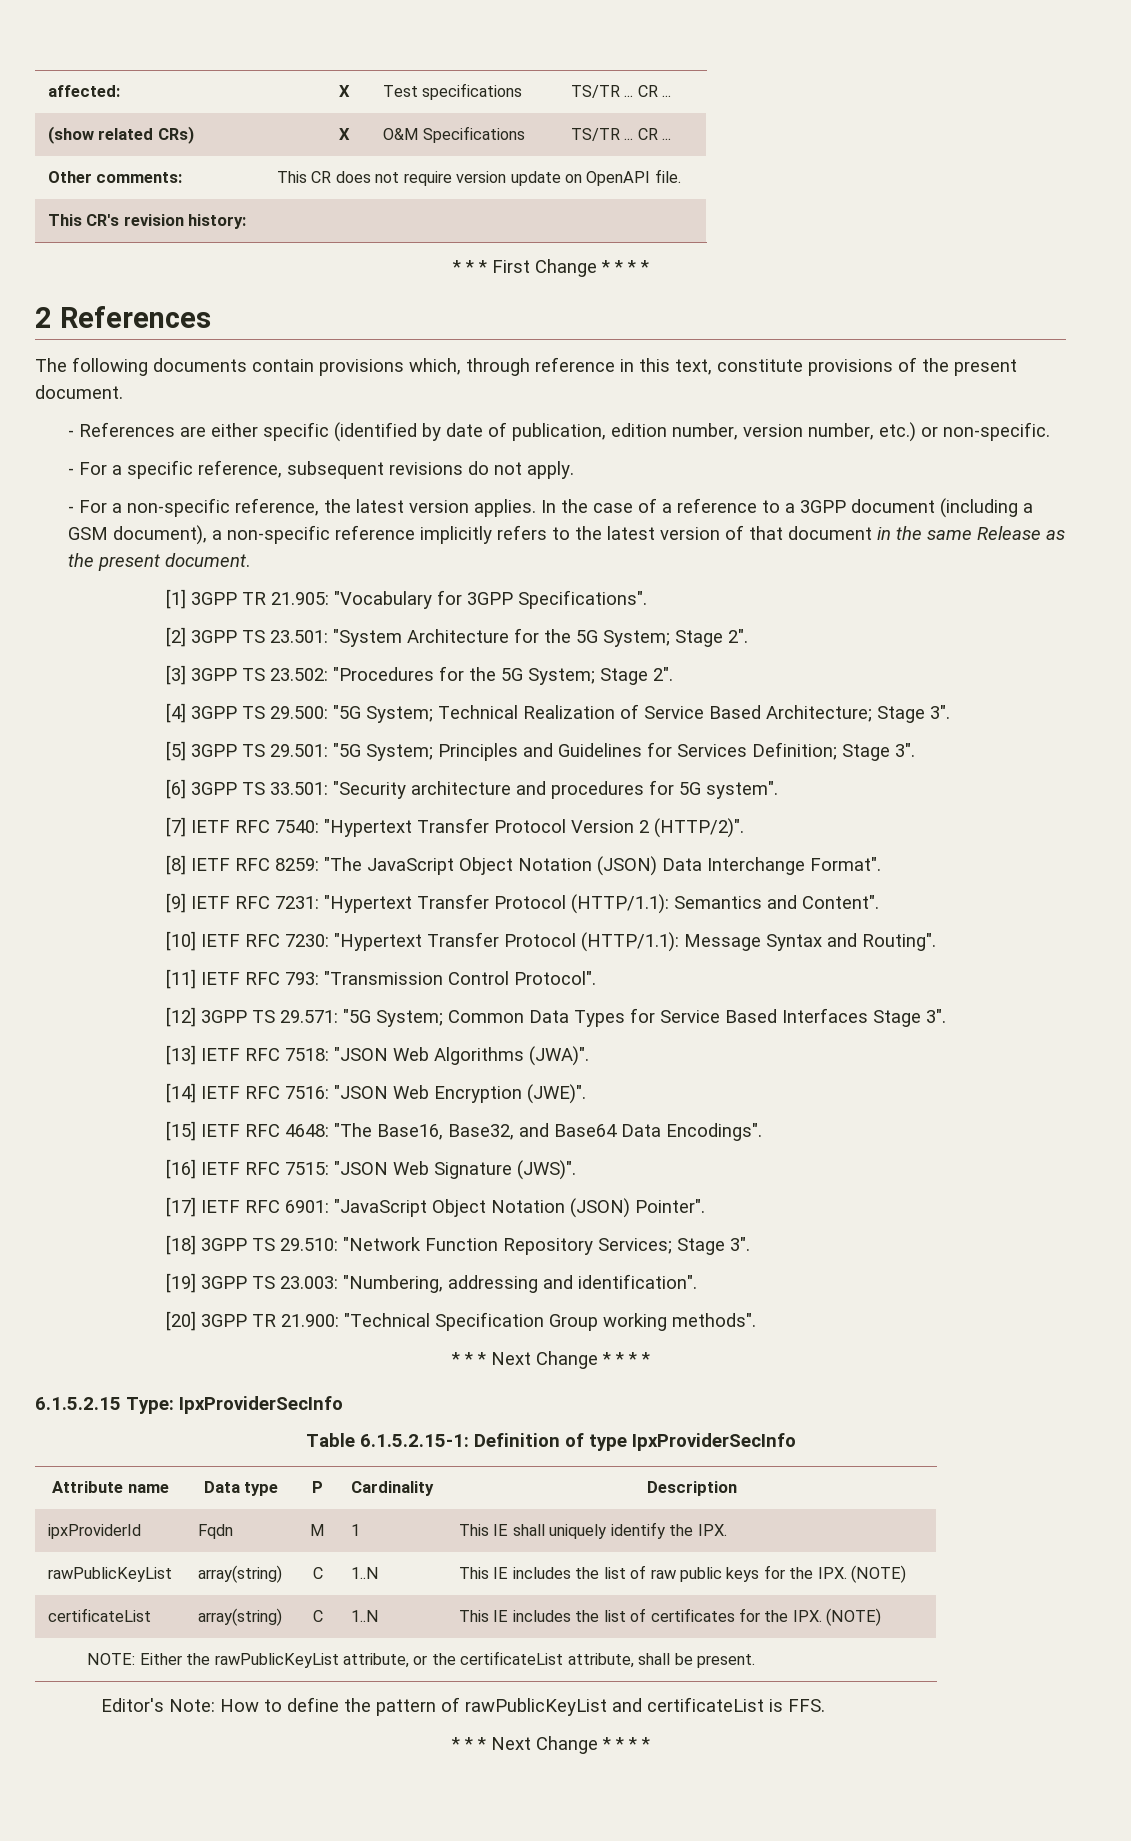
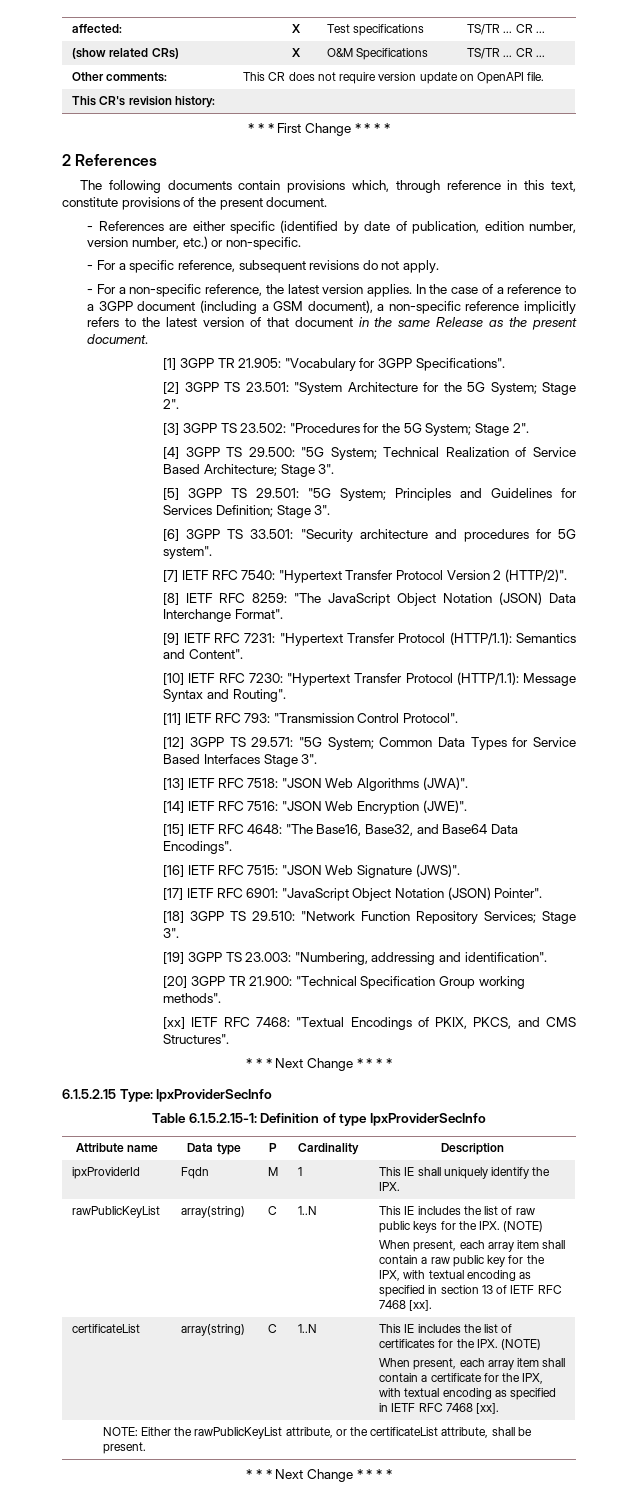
+ [xx] IETF RFC 7468: "Textual Encodings of PKIX, PKCS, and CMS Structures".
+ When present, each array item shall contain a raw public key for the IPX, with textual encoding as specified in section 13 of IETF RFC 7468 [xx].
  certificateList | array(string) | C | 1..N | This IE includes the list of certificates for the IPX. (NOTE)
+ When present, each array item shall contain a certificate for the IPX, with textual encoding as specified in IETF RFC 7468 [xx].
- Editor's Note: How to define the pattern of rawPublicKeyList and certificateList is FFS.

